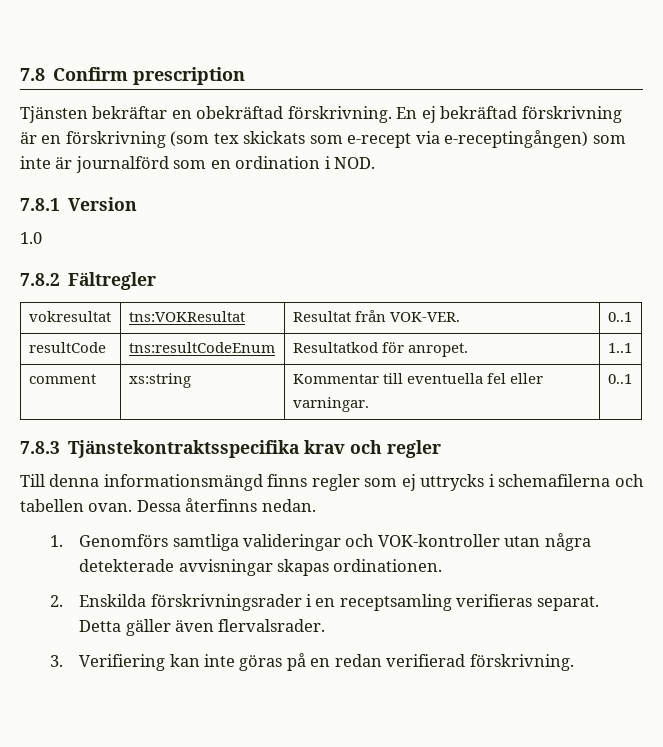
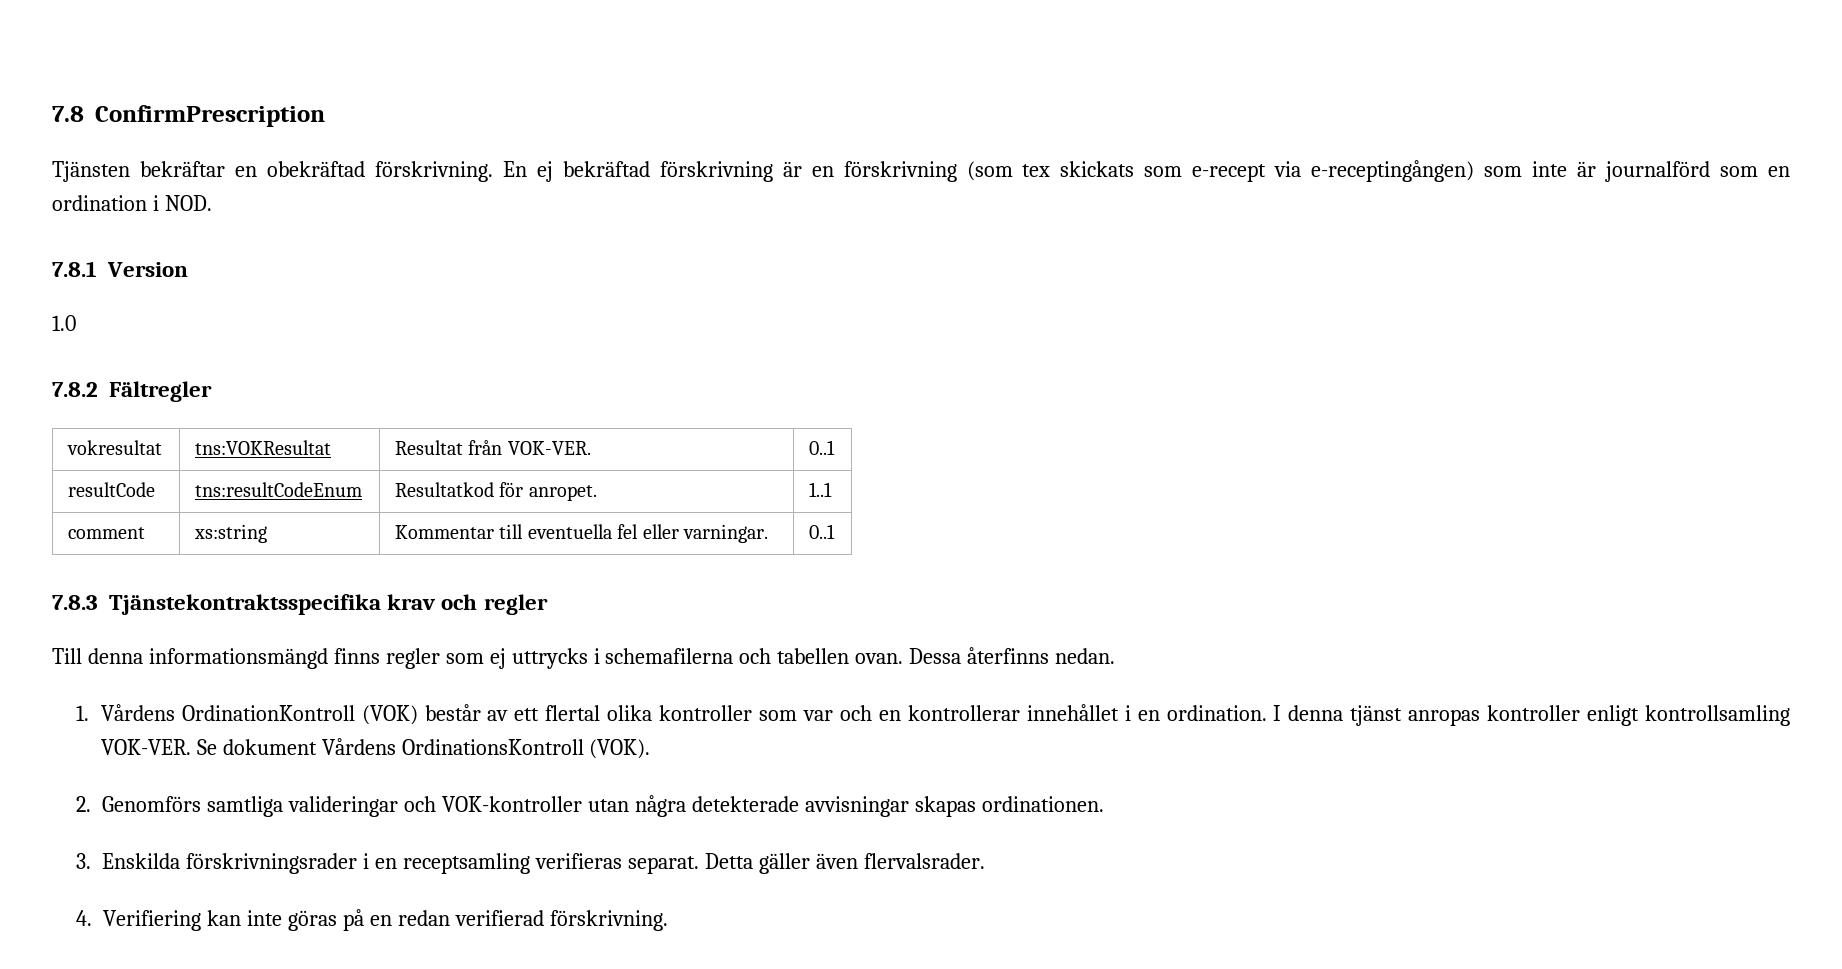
- 7.8 Confirm prescription
+ 7.8 ConfirmPrescription
- 1. Genomförs samtliga valideringar och VOK-kontroller utan några detekterade avvisningar skapas ordinationen.
+ 1. Vårdens OrdinationKontroll (VOK) består av ett flertal olika kontroller som var och en kontrollerar innehållet i en ordination. I denna tjänst anropas kontroller enligt kontrollsamling VOK-VER. Se dokument Vårdens OrdinationsKontroll (VOK).
+ 2. Genomförs samtliga valideringar och VOK-kontroller utan några detekterade avvisningar skapas ordinationen.
- 2. Enskilda förskrivningsrader i en receptsamling verifieras separat.
+ 3. Enskilda förskrivningsrader i en receptsamling verifieras separat.
- 3. Verifiering kan inte göras på en redan verifierad förskrivning.
+ 4. Verifiering kan inte göras på en redan verifierad förskrivning.

